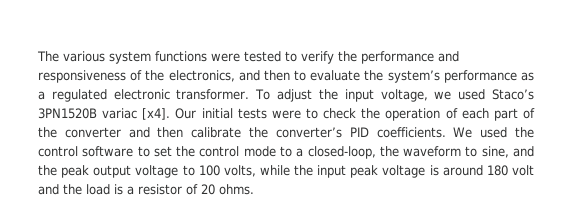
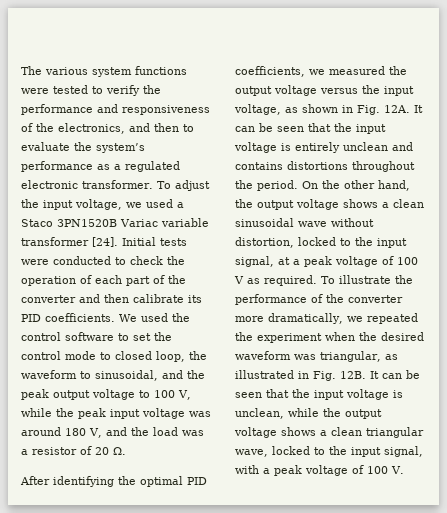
- To adjust the input voltage, we used Staco’s 3PN1520B variac [x4]. Our initial tests were to check the operation of each part of the converter and then calibrate the converter’s PID coefficients.
+ To adjust the input voltage, we used a Staco 3PN1520B Variac variable transformer [24]. Initial tests were conducted to check the operation of each part of the converter and then calibrate its PID coefficients.
- We used the control software to set the control mode to a closed-loop, the waveform to sine, and the peak output voltage to 100 volts, while the input peak voltage is around 180 volt and the load is a resistor of 20 ohms.
+ We used the control software to set the control mode to closed loop, the waveform to sinusoidal, and the peak output voltage to 100 V, while the peak input voltage was around 180 V, and the load was a resistor of 20 Ω.
+ After identifying the optimal PID coefficients, we measured the output voltage versus the input voltage, as shown in Fig. 12A. It can be seen that the input voltage is entirely unclean and contains distortions throughout the period. On the other hand, the output voltage shows a clean sinusoidal wave without distortion, locked to the input signal, at a peak voltage of 100 V as required. To illustrate the performance of the converter more dramatically, we repeated the experiment when the desired waveform was triangular, as illustrated in Fig. 12B. It can be seen that the input voltage is unclean, while the output voltage shows a clean triangular wave, locked to the input signal, with a peak voltage of 100 V.

